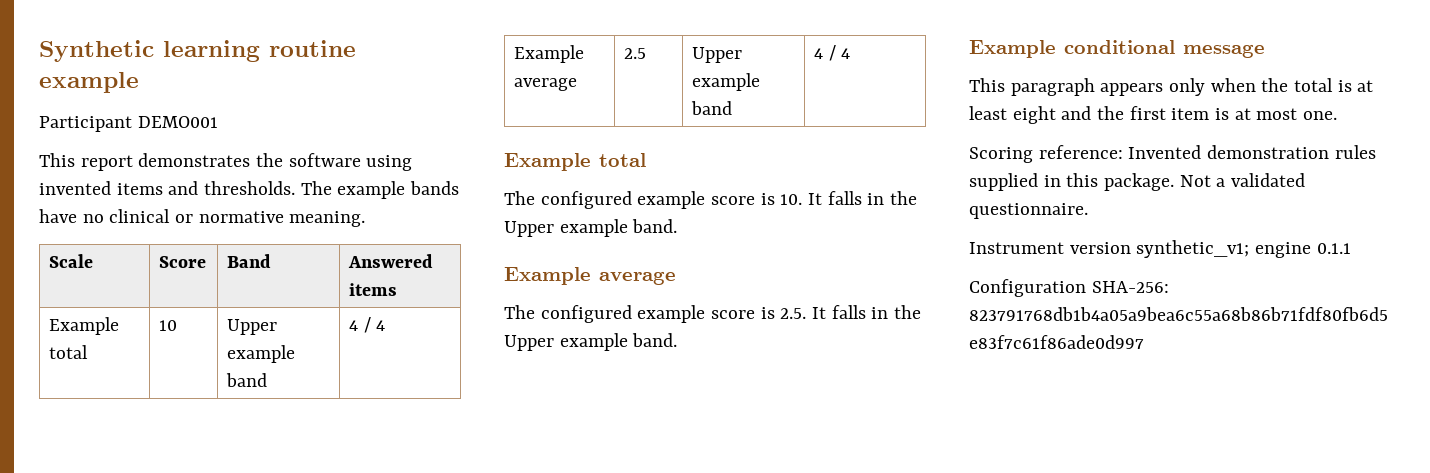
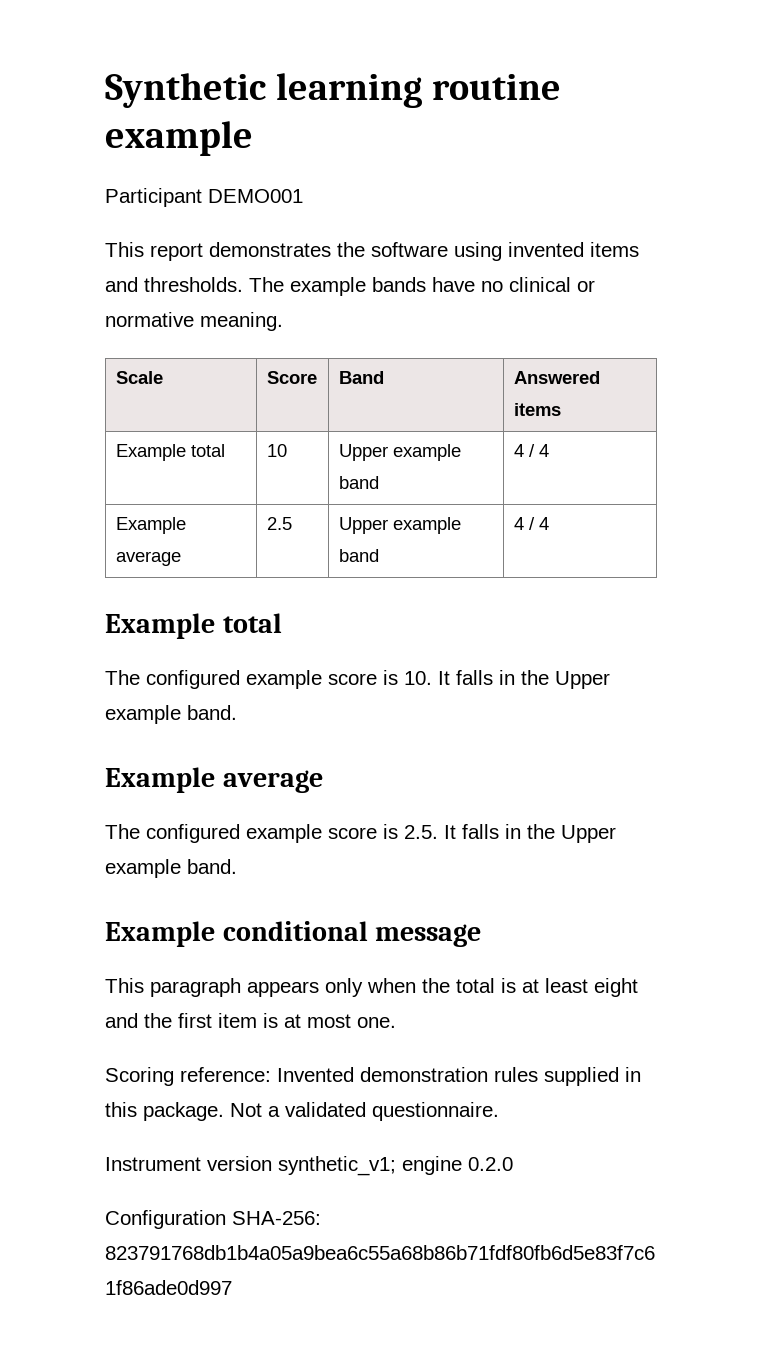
- Instrument version synthetic_v1; engine 0.1.1
+ Instrument version synthetic_v1; engine 0.2.0

